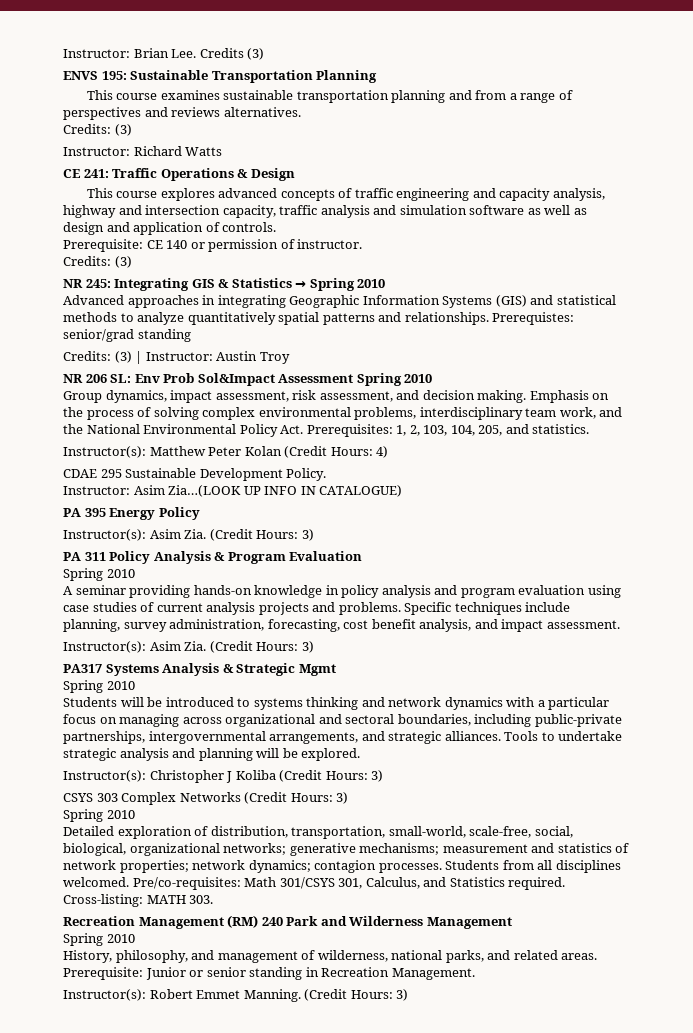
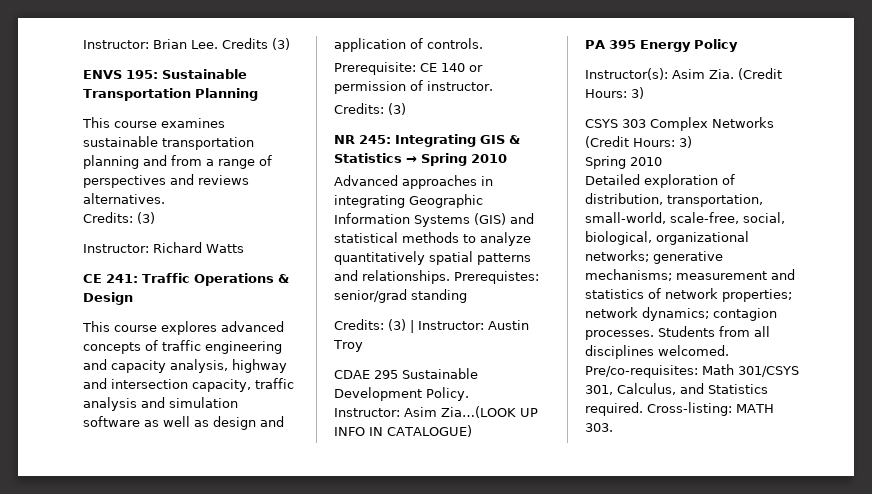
- NR 206 SL: Env Prob Sol&Impact Assessment Spring 2010
- Group dynamics, impact assessment, risk assessment, and decision making. Emphasis on the process of solving complex environmental problems, interdisciplinary team work, and the National Environmental Policy Act. Prerequisites: 1, 2, 103, 104, 205, and statistics.
- Instructor(s): Matthew Peter Kolan (Credit Hours: 4)
- PA 311 Policy Analysis & Program Evaluation
- Spring 2010
- A seminar providing hands-on knowledge in policy analysis and program evaluation using case studies of current analysis projects and problems. Specific techniques include planning, survey administration, forecasting, cost benefit analysis, and impact assessment.
- Instructor(s): Asim Zia. (Credit Hours: 3)
- PA317 Systems Analysis & Strategic Mgmt
- Spring 2010
- Students will be introduced to systems thinking and network dynamics with a particular focus on managing across organizational and sectoral boundaries, including public-private partnerships, intergovernmental arrangements, and strategic alliances. Tools to undertake strategic analysis and planning will be explored.
- Instructor(s): Christopher J Koliba (Credit Hours: 3)
- Recreation Management (RM) 240 Park and Wilderness Management
- Spring 2010
- History, philosophy, and management of wilderness, national parks, and related areas. Prerequisite: Junior or senior standing in Recreation Management.
- Instructor(s): Robert Emmet Manning. (Credit Hours: 3)

